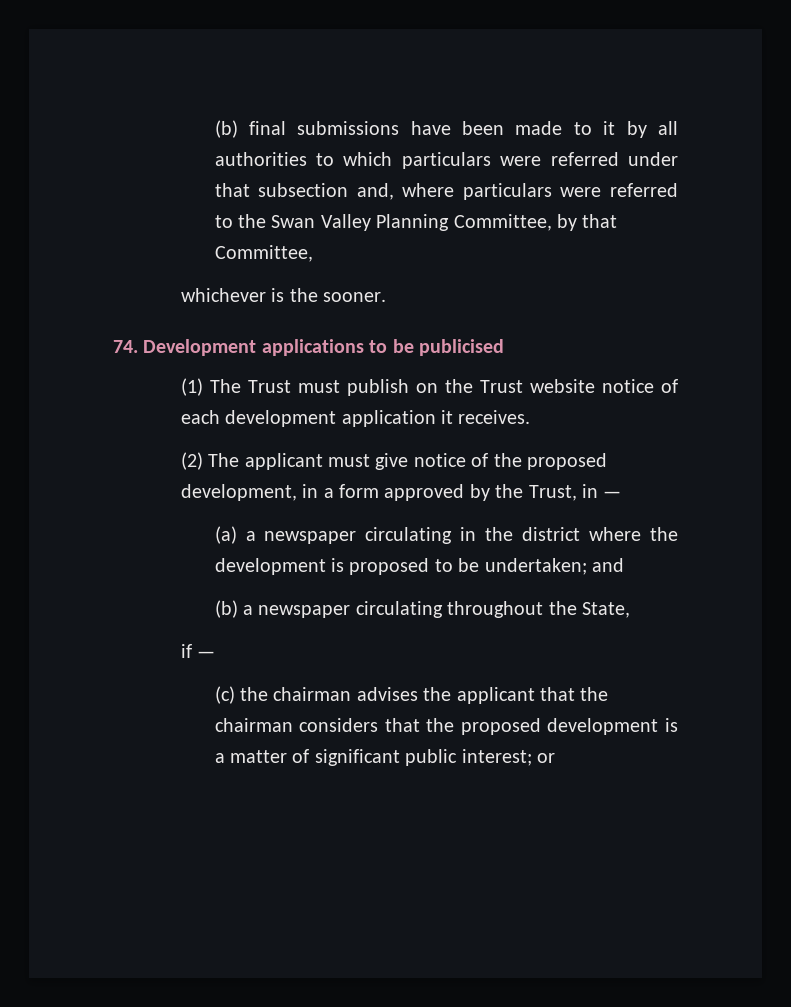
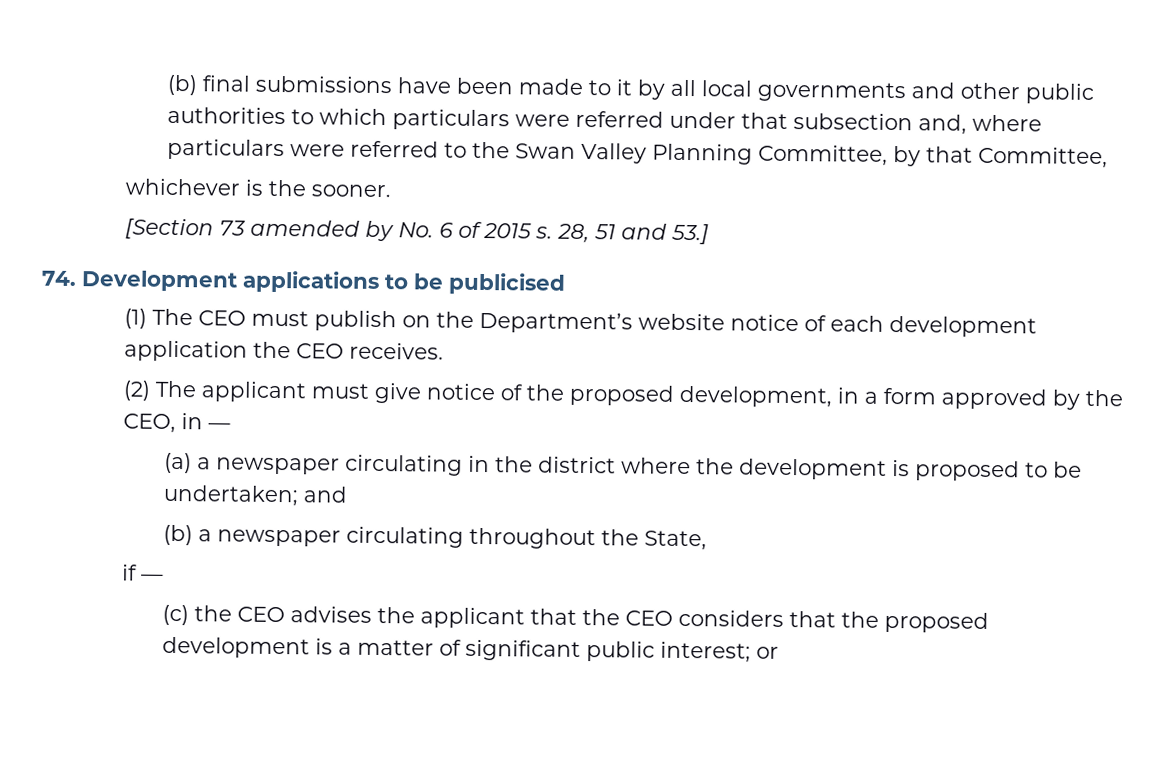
- (b) final submissions have been made to it by all authorities to which particulars were referred under that subsection and, where particulars were referred to the Swan Valley Planning Committee, by that Committee,
+ (b) final submissions have been made to it by all local governments and other public authorities to which particulars were referred under that subsection and, where particulars were referred to the Swan Valley Planning Committee, by that Committee,
+ [Section 73 amended by No. 6 of 2015 s. 28, 51 and 53.]
- (1) The Trust must publish on the Trust website notice of each development application it receives.
+ (1) The CEO must publish on the Department’s website notice of each development application the CEO receives.
- (2) The applicant must give notice of the proposed development, in a form approved by the Trust, in —
+ (2) The applicant must give notice of the proposed development, in a form approved by the CEO, in —
- (c) the chairman advises the applicant that the chairman considers that the proposed development is a matter of significant public interest; or
+ (c) the CEO advises the applicant that the CEO considers that the proposed development is a matter of significant public interest; or

